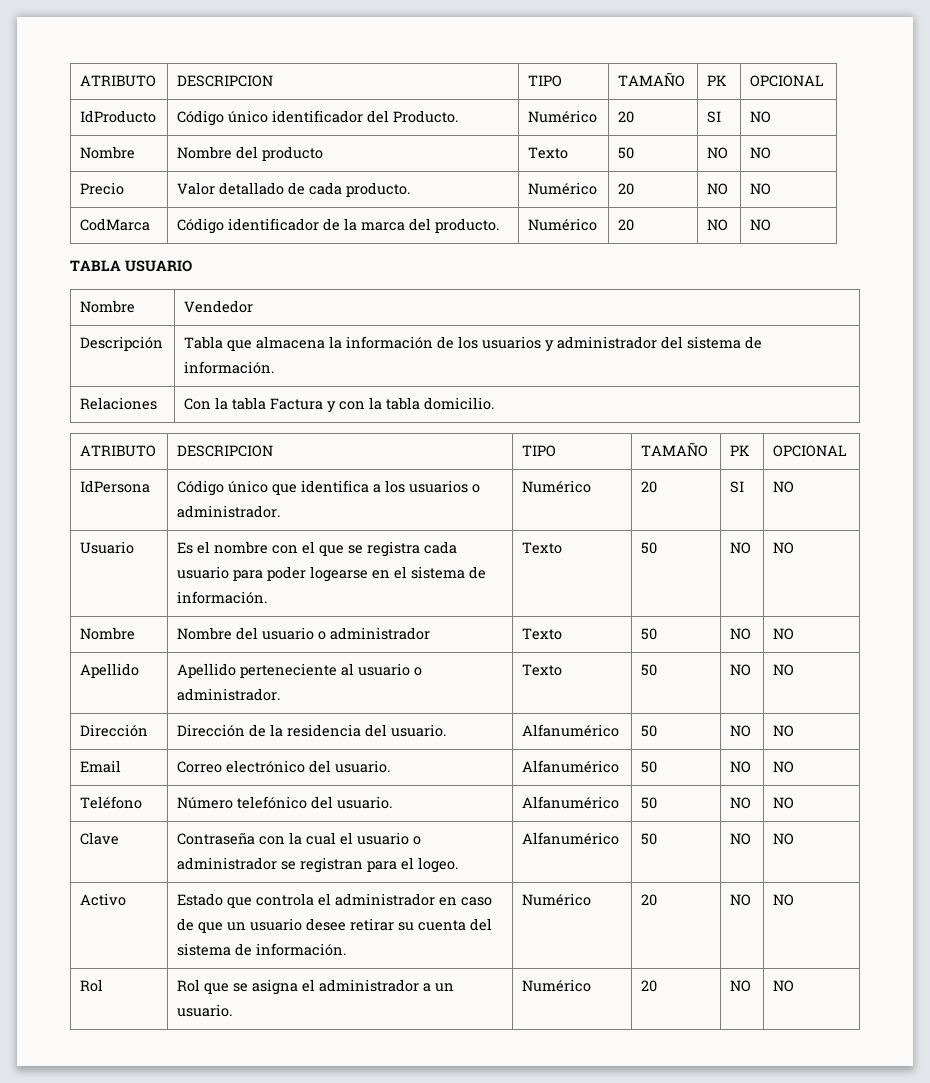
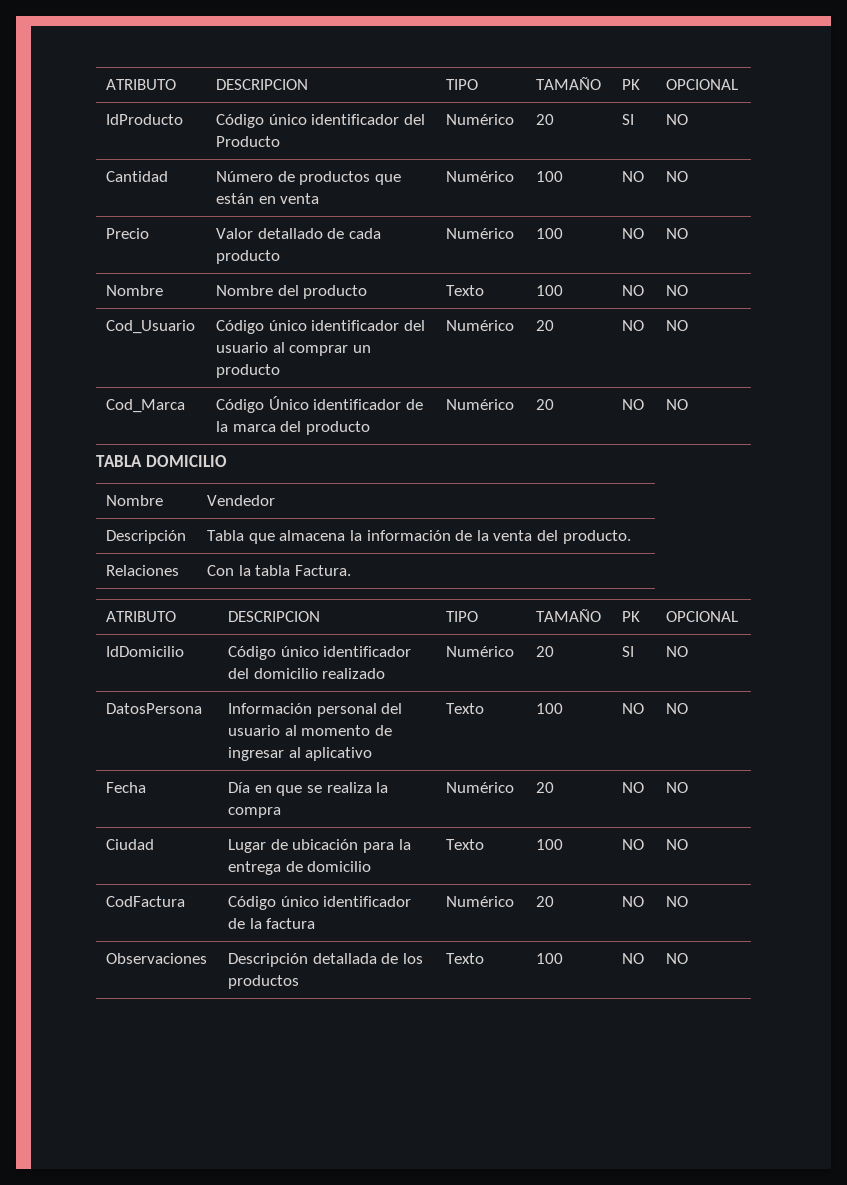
- IdProducto | Código único identificador del Producto. | Numérico | 20 | SI | NO
+ IdProducto | Código único identificador del Producto | Numérico | 20 | SI | NO
+ Cantidad | Número de productos que están en venta | Numérico | 100 | NO | NO
+ Precio | Valor detallado de cada producto | Numérico | 100 | NO | NO
- Nombre | Nombre del producto | Texto | 50 | NO | NO
- Precio | Valor detallado de cada producto. | Numérico | 20 | NO | NO
- CodMarca | Código identificador de la marca del producto. | Numérico | 20 | NO | NO
+ Nombre | Nombre del producto | Texto | 100 | NO | NO
+ Cod_Usuario | Código único identificador del usuario al comprar un producto | Numérico | 20 | NO | NO
+ Cod_Marca | Código Único identificador de la marca del producto | Numérico | 20 | NO | NO
- TABLA USUARIO
+ TABLA DOMICILIO
- Descripción | Tabla que almacena la información de los usuarios y administrador del sistema de información.
- Relaciones | Con la tabla Factura y con la tabla domicilio.
+ Descripción | Tabla que almacena la información de la venta del producto.
+ Relaciones | Con la tabla Factura.
  ATRIBUTO | DESCRIPCION | TIPO | TAMAÑO | PK | OPCIONAL
- IdPersona | Código único que identifica a los usuarios o administrador. | Numérico | 20 | SI | NO
- Usuario | Es el nombre con el que se registra cada usuario para poder logearse en el sistema de información. | Texto | 50 | NO | NO
- Nombre | Nombre del usuario o administrador | Texto | 50 | NO | NO
- Apellido | Apellido perteneciente al usuario o administrador. | Texto | 50 | NO | NO
- Dirección | Dirección de la residencia del usuario. | Alfanumérico | 50 | NO | NO
- Email | Correo electrónico del usuario. | Alfanumérico | 50 | NO | NO
- Teléfono | Número telefónico del usuario. | Alfanumérico | 50 | NO | NO
- Clave | Contraseña con la cual el usuario o administrador se registran para el logeo. | Alfanumérico | 50 | NO | NO
- Activo | Estado que controla el administrador en caso de que un usuario desee retirar su cuenta del sistema de información. | Numérico | 20 | NO | NO
- Rol | Rol que se asigna el administrador a un usuario. | Numérico | 20 | NO | NO
+ IdDomicilio | Código único identificador del domicilio realizado | Numérico | 20 | SI | NO
+ DatosPersona | Información personal del usuario al momento de ingresar al aplicativo | Texto | 100 | NO | NO
+ Fecha | Día en que se realiza la compra | Numérico | 20 | NO | NO
+ Ciudad | Lugar de ubicación para la entrega de domicilio | Texto | 100 | NO | NO
+ CodFactura | Código único identificador de la factura | Numérico | 20 | NO | NO
+ Observaciones | Descripción detallada de los productos | Texto | 100 | NO | NO

